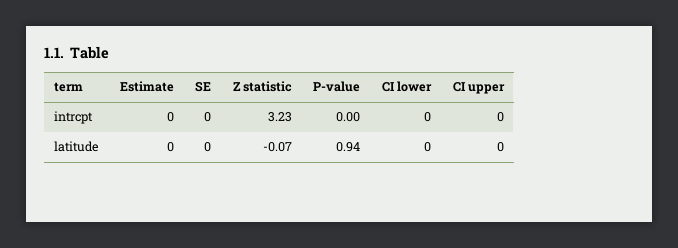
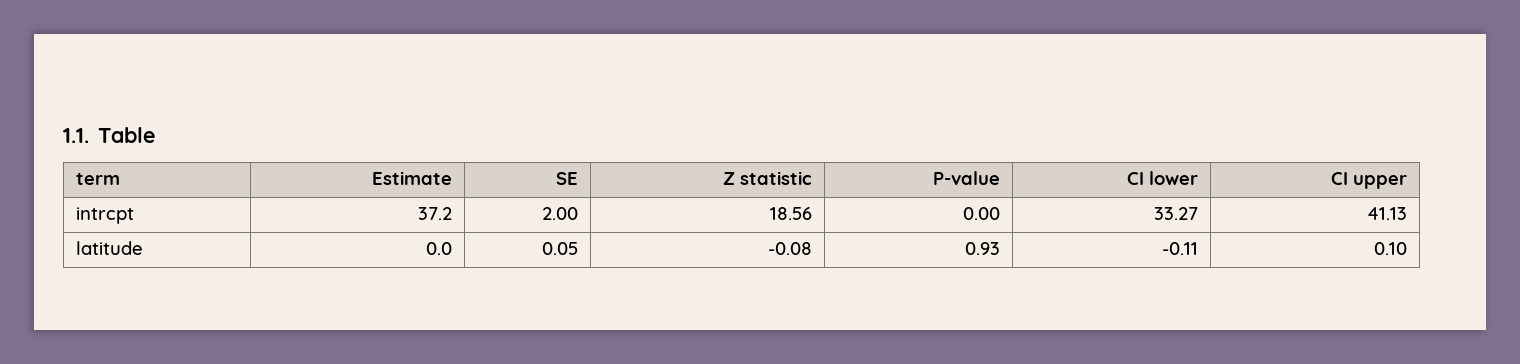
- intrcpt | 0 | 0 | 3.23 | 0.00 | 0 | 0
+ intrcpt | 37.2 | 2.00 | 18.56 | 0.00 | 33.27 | 41.13
- latitude | 0 | 0 | -0.07 | 0.94 | 0 | 0
+ latitude | 0.0 | 0.05 | -0.08 | 0.93 | -0.11 | 0.10

